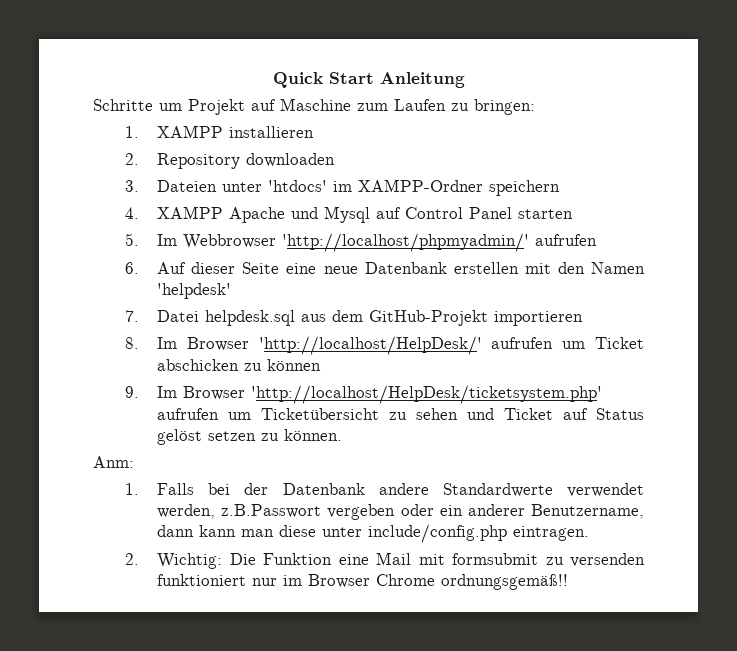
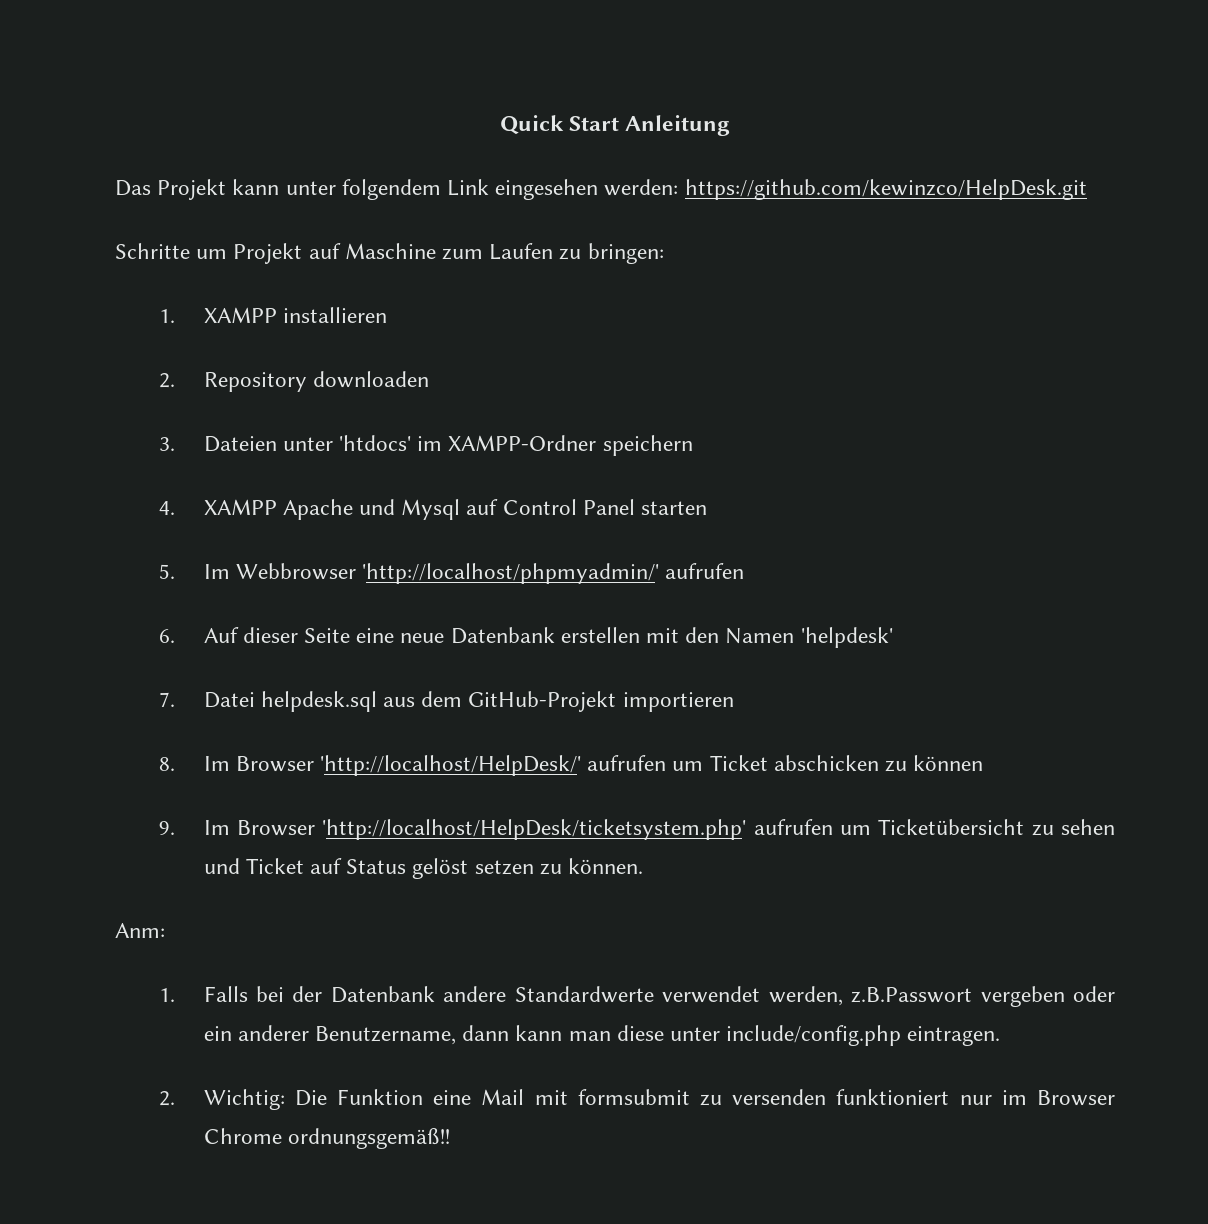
+ Das Projekt kann unter folgendem Link eingesehen werden: https://github.com/kewinzco/HelpDesk.git

